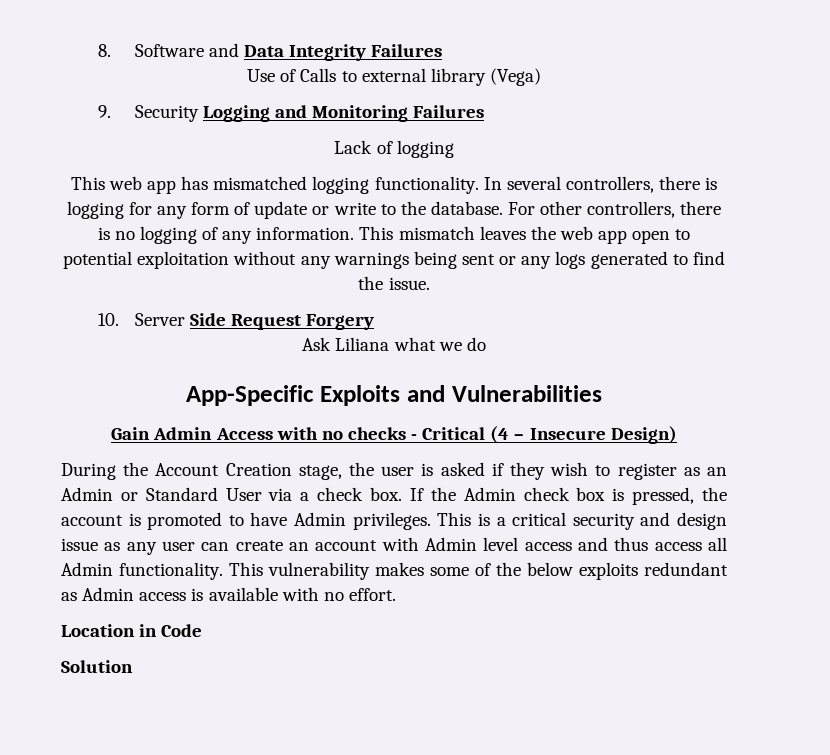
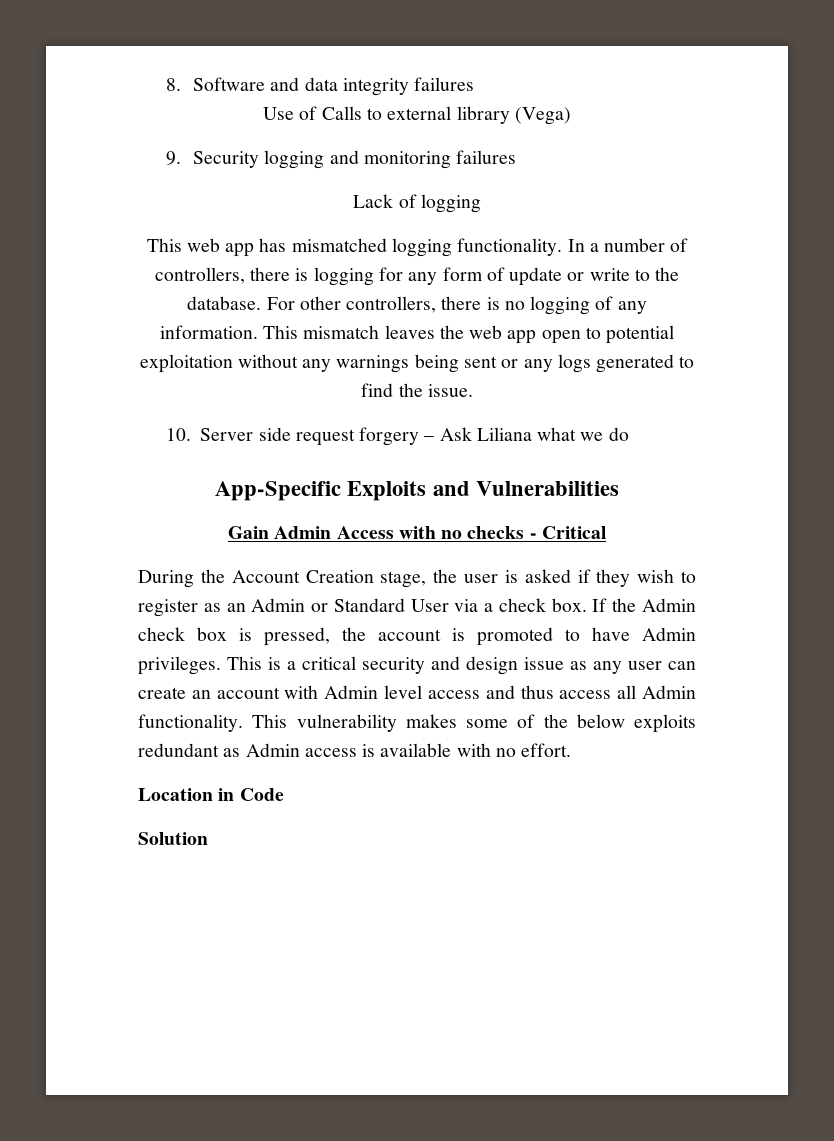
- 8. Software and Data Integrity Failures
+ 8. Software and data integrity failures
- 9. Security Logging and Monitoring Failures
+ 9. Security logging and monitoring failures
- In several controllers, there is logging for any form of update or write to the database.
+ In a number of controllers, there is logging for any form of update or write to the database.
- 10. Server Side Request Forgery
- Ask Liliana what we do
+ 10. Server side request forgery – Ask Liliana what we do
- Gain Admin Access with no checks - Critical (4 – Insecure Design)
+ Gain Admin Access with no checks - Critical

